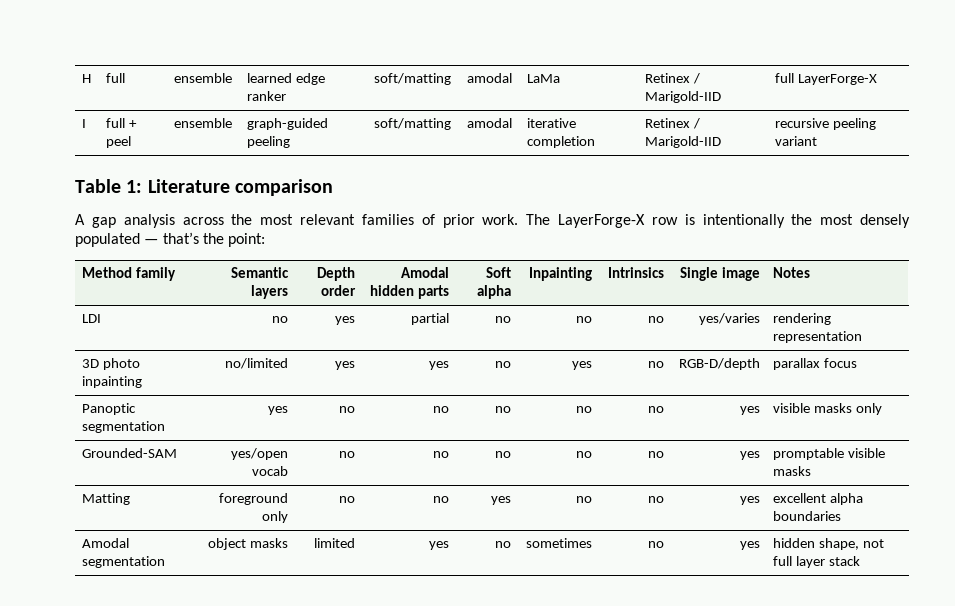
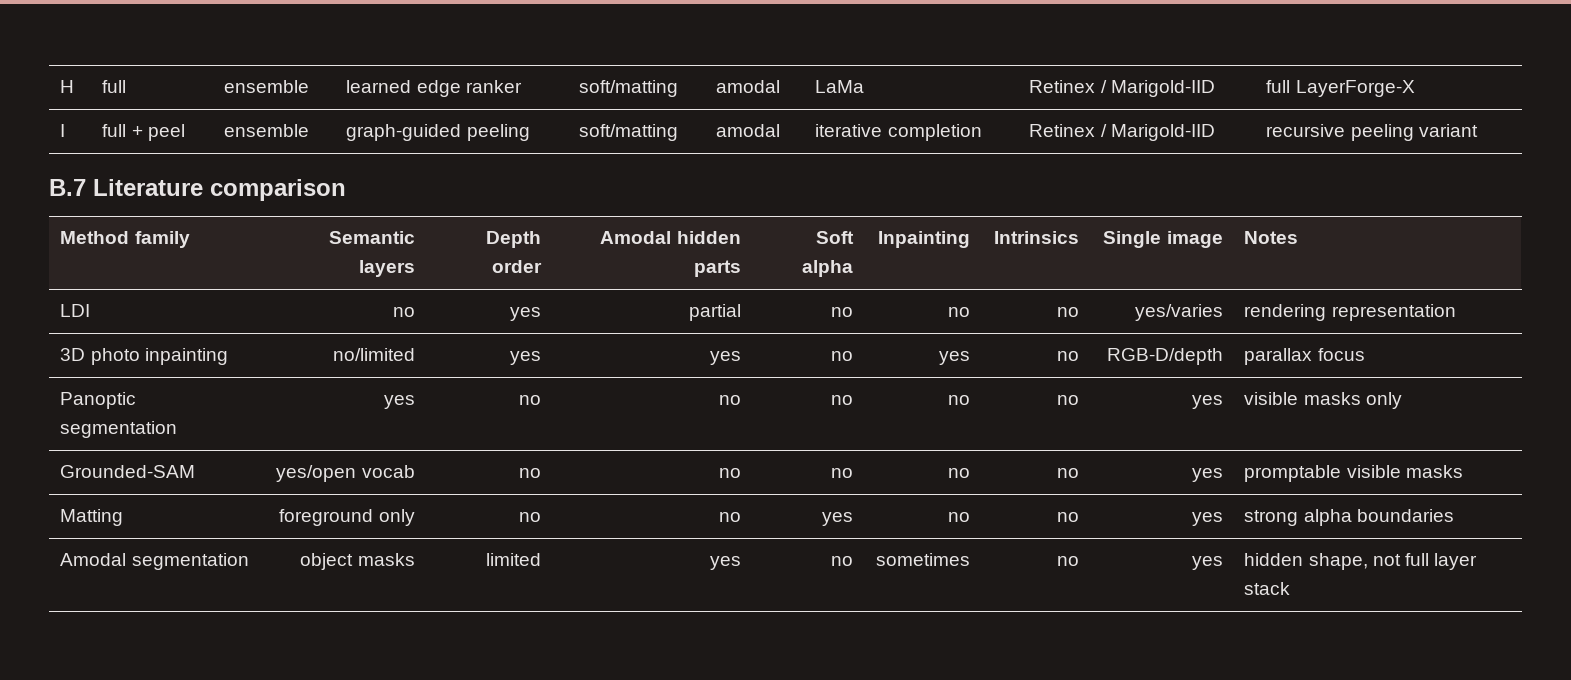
- Table 1: Literature comparison
+ B.7 Literature comparison
- A gap analysis across the most relevant families of prior work. The LayerForge-X row is intentionally the most densely populated — that’s the point:
- Matting | foreground only | no | no | yes | no | no | yes | excellent alpha boundaries
+ Matting | foreground only | no | no | yes | no | no | yes | strong alpha boundaries

